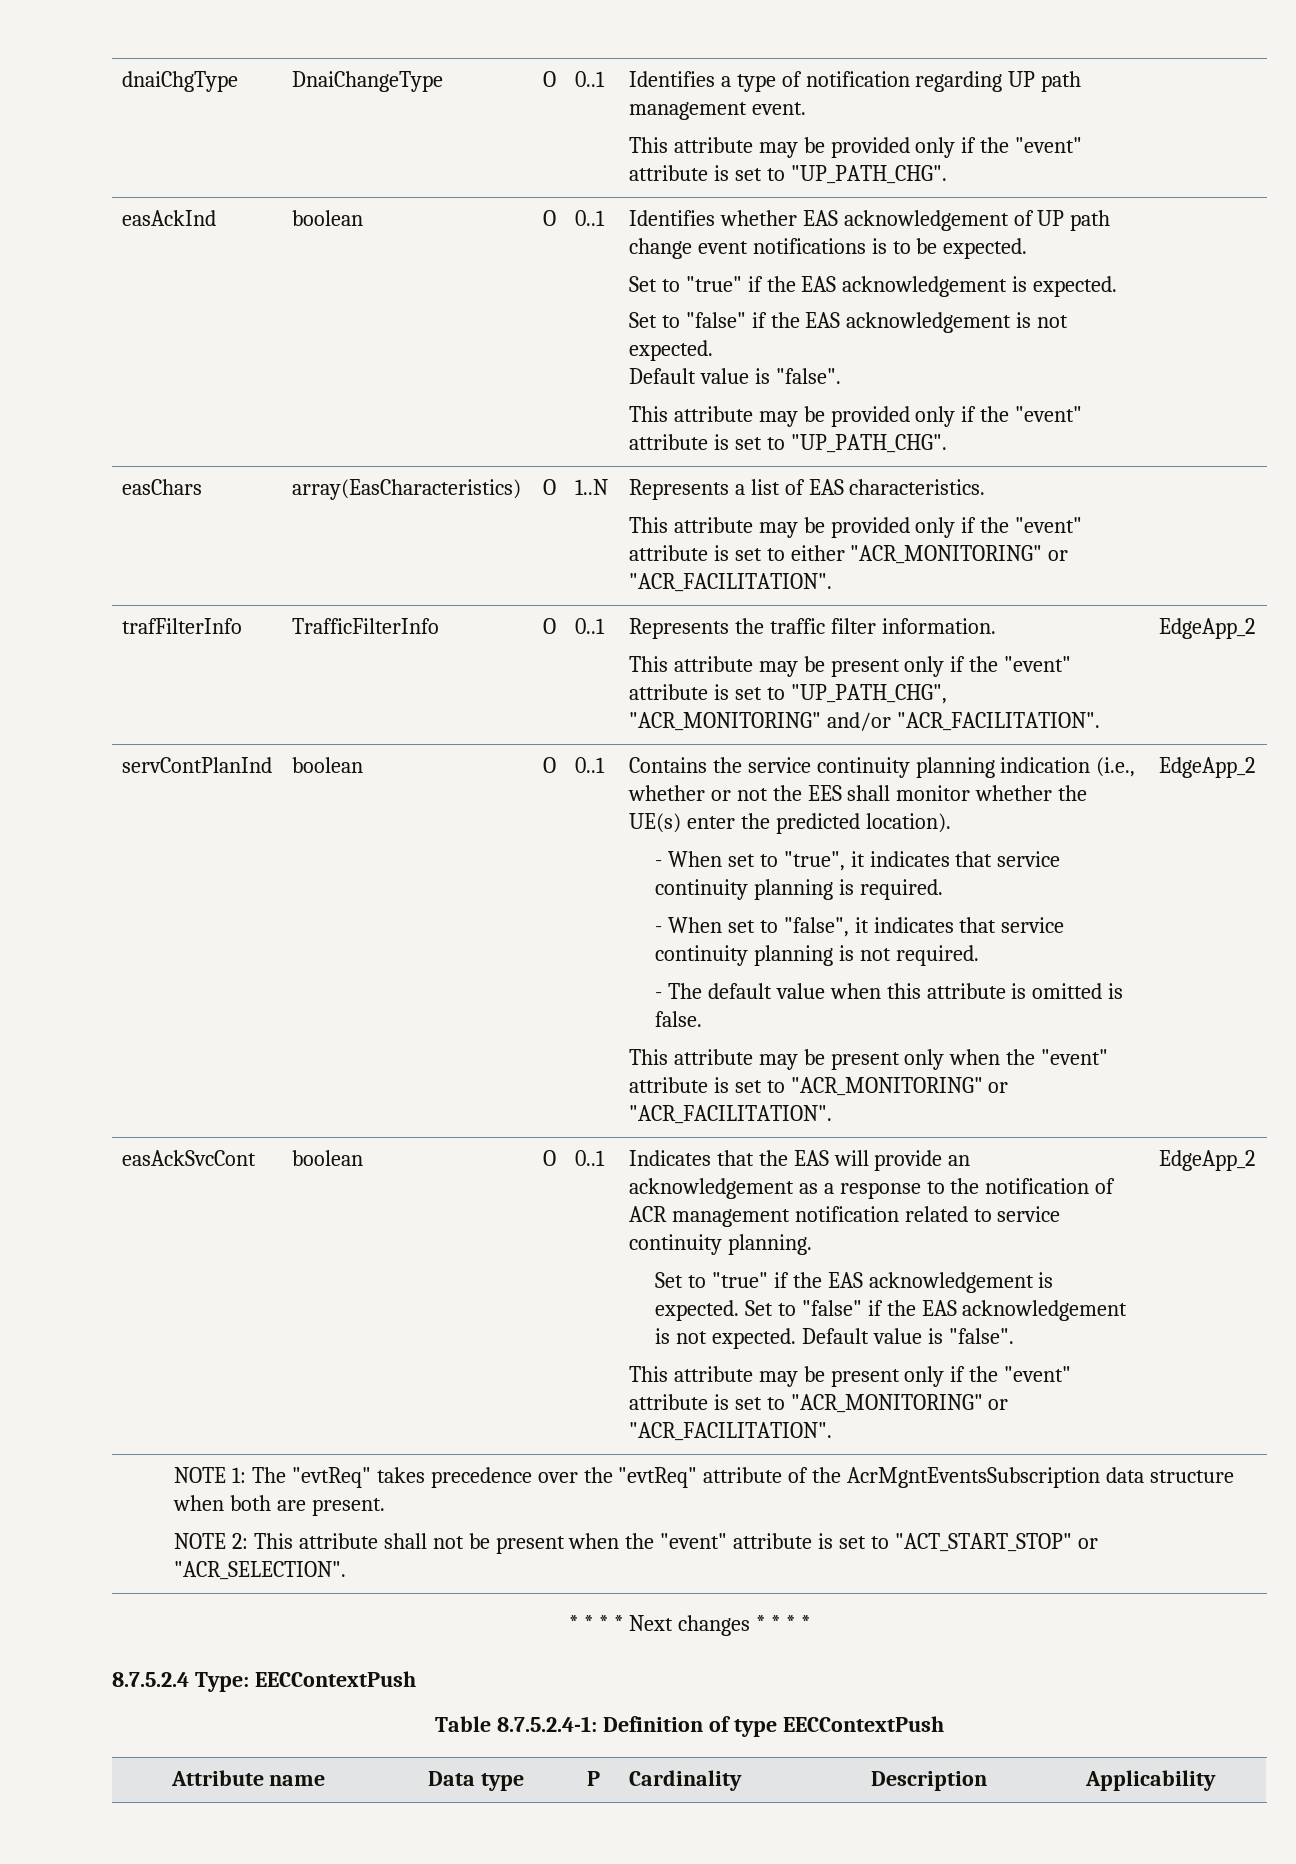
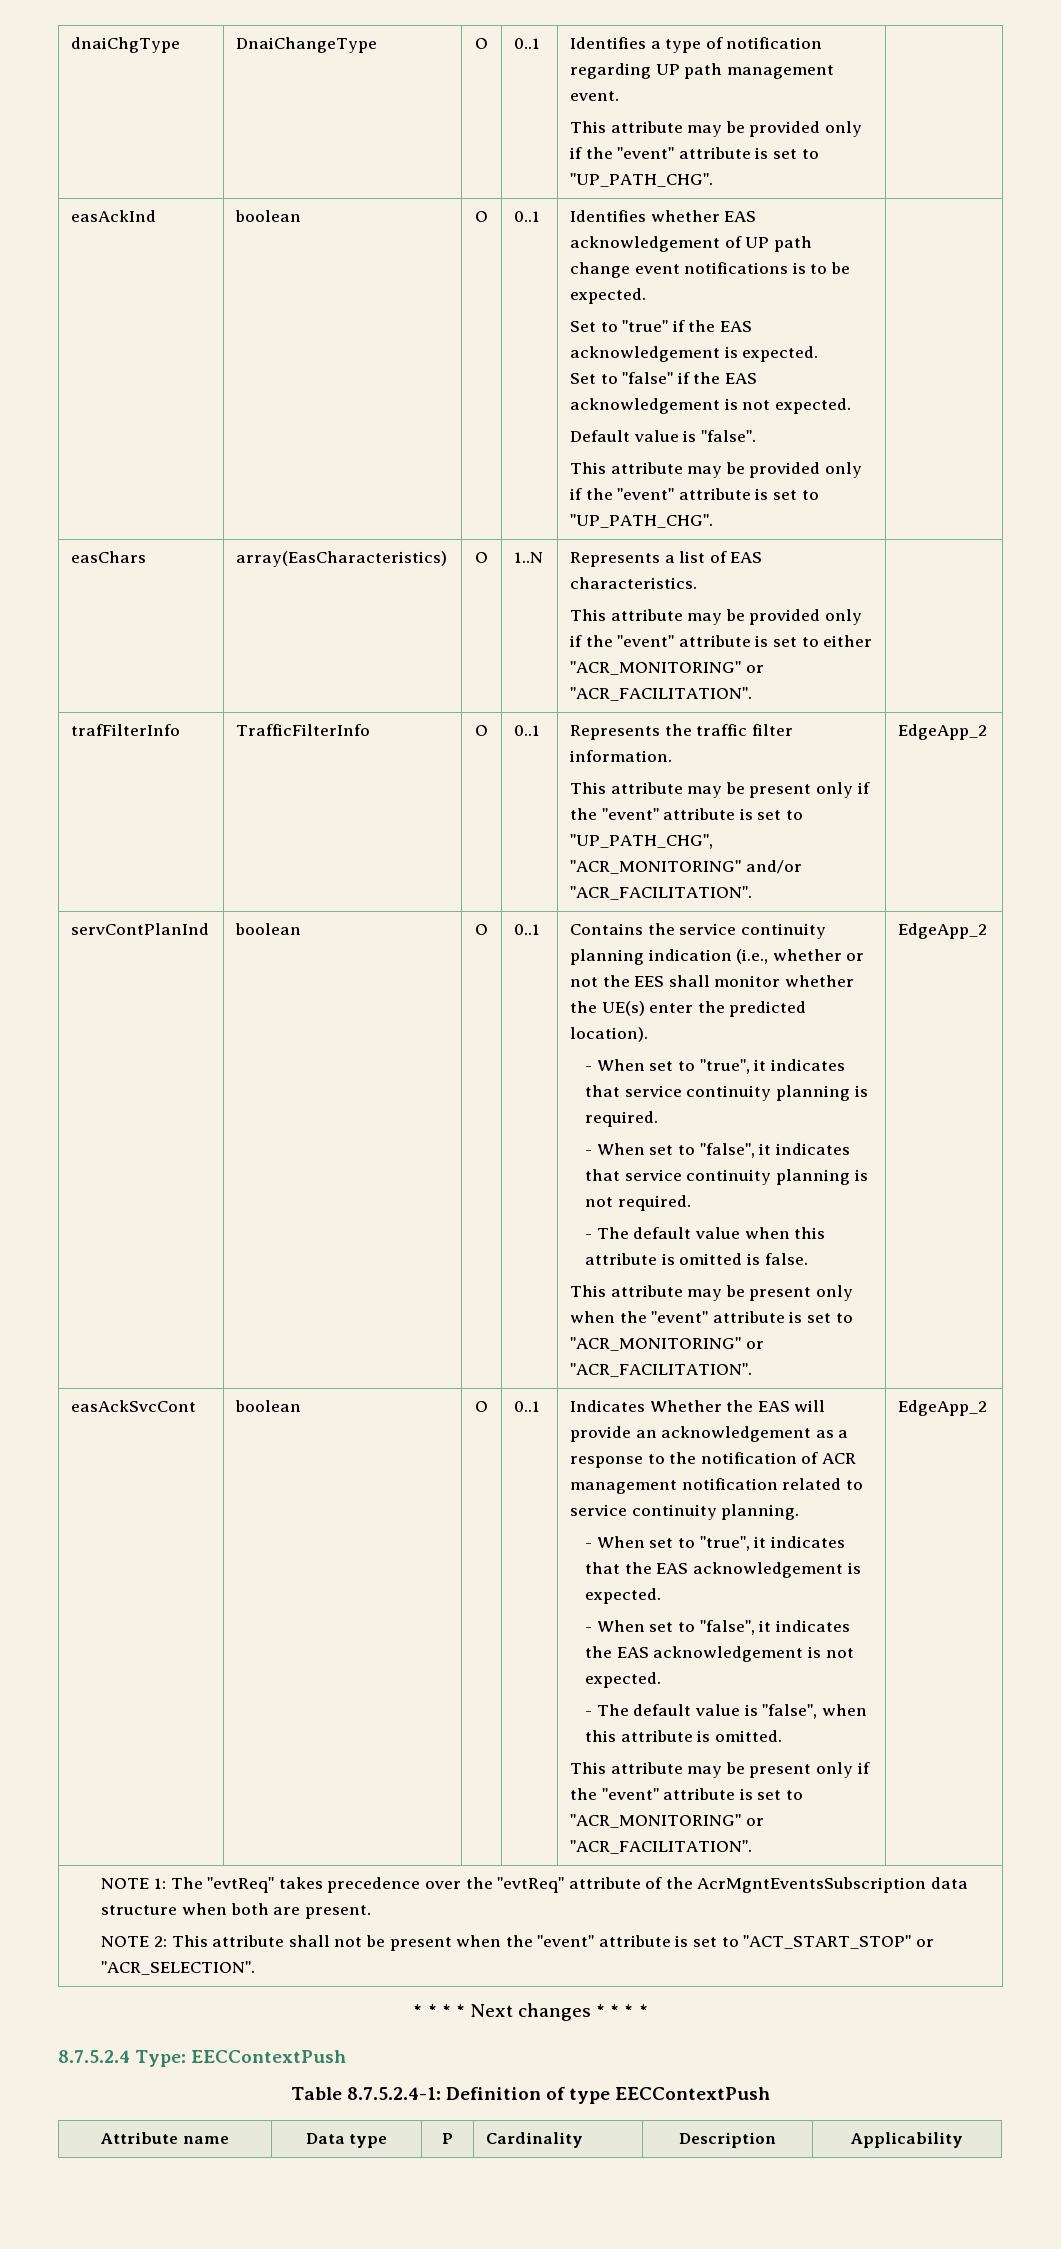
- Indicates that the EAS will provide an acknowledgement as a response to the notification of ACR management notification related to service continuity planning.
+ Indicates Whether the EAS will provide an acknowledgement as a response to the notification of ACR management notification related to service continuity planning.
- Set to "true" if the EAS acknowledgement is expected. Set to "false" if the EAS acknowledgement is not expected. Default value is "false".
+ - When set to "true", it indicates that the EAS acknowledgement is expected.
+ - When set to "false", it indicates the EAS acknowledgement is not expected.
+ - The default value is "false", when this attribute is omitted.

